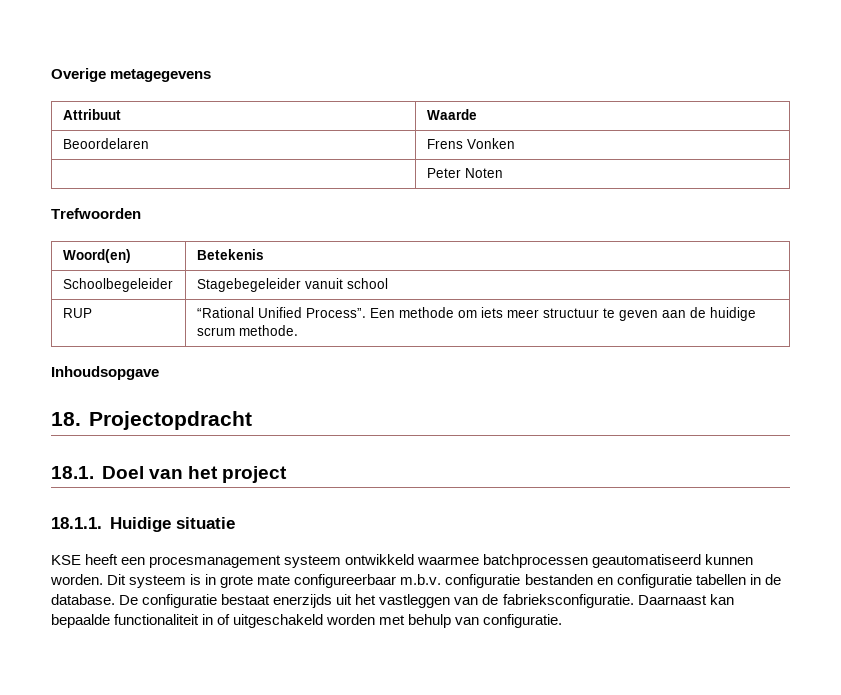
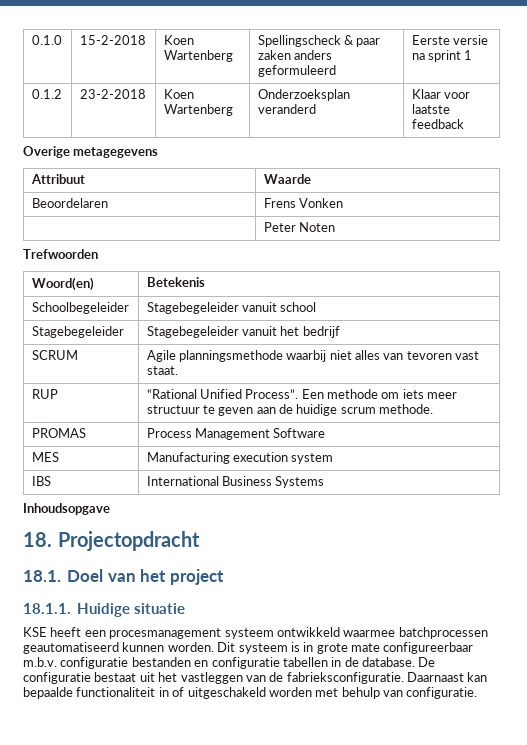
+ 0.1.0 | 15-2-2018 | Koen Wartenberg | Spellingscheck & paar zaken anders geformuleerd | Eerste versie na sprint 1
+ 0.1.2 | 23-2-2018 | Koen Wartenberg | Onderzoeksplan veranderd | Klaar voor laatste feedback
+ Stagebegeleider | Stagebegeleider vanuit het bedrijf
+ SCRUM | Agile planningsmethode waarbij niet alles van tevoren vast staat.
+ PROMAS | Process Management Software
+ MES | Manufacturing execution system
+ IBS | International Business Systems
- De configuratie bestaat enerzijds uit het vastleggen van de fabrieksconfiguratie.
+ De configuratie bestaat uit het vastleggen van de fabrieksconfiguratie.

